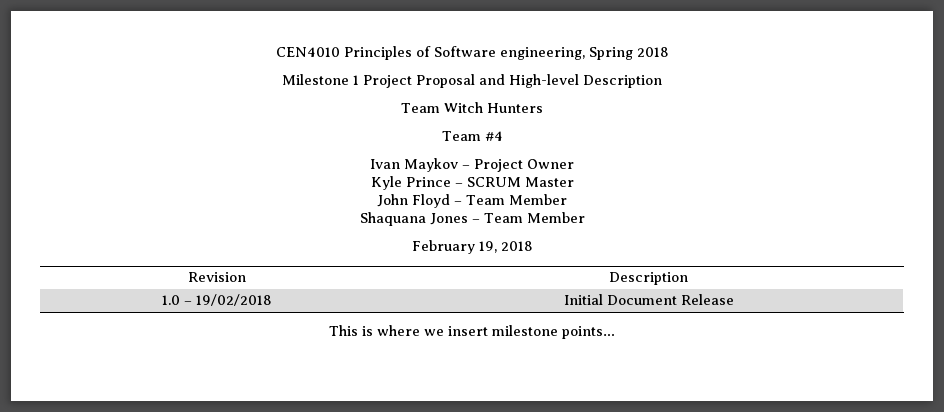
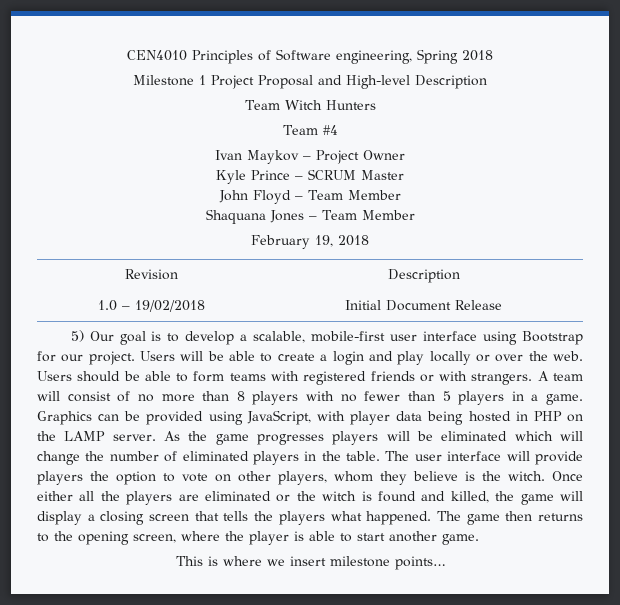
+ 5) Our goal is to develop a scalable, mobile-first user interface using Bootstrap for our project. Users will be able to create a login and play locally or over the web. Users should be able to form teams with registered friends or with strangers. A team will consist of no more than 8 players with no fewer than 5 players in a game. Graphics can be provided using JavaScript, with player data being hosted in PHP on the LAMP server. As the game progresses players will be eliminated which will change the number of eliminated players in the table. The user interface will provide players the option to vote on other players, whom they believe is the witch. Once either all the players are eliminated or the witch is found and killed, the game will display a closing screen that tells the players what happened. The game then returns to the opening screen, where the player is able to start another game.

